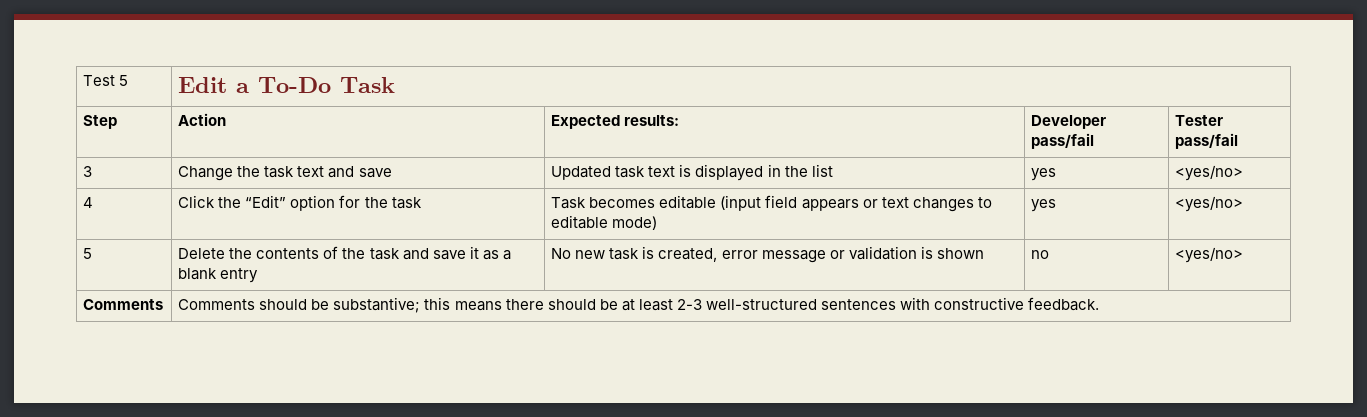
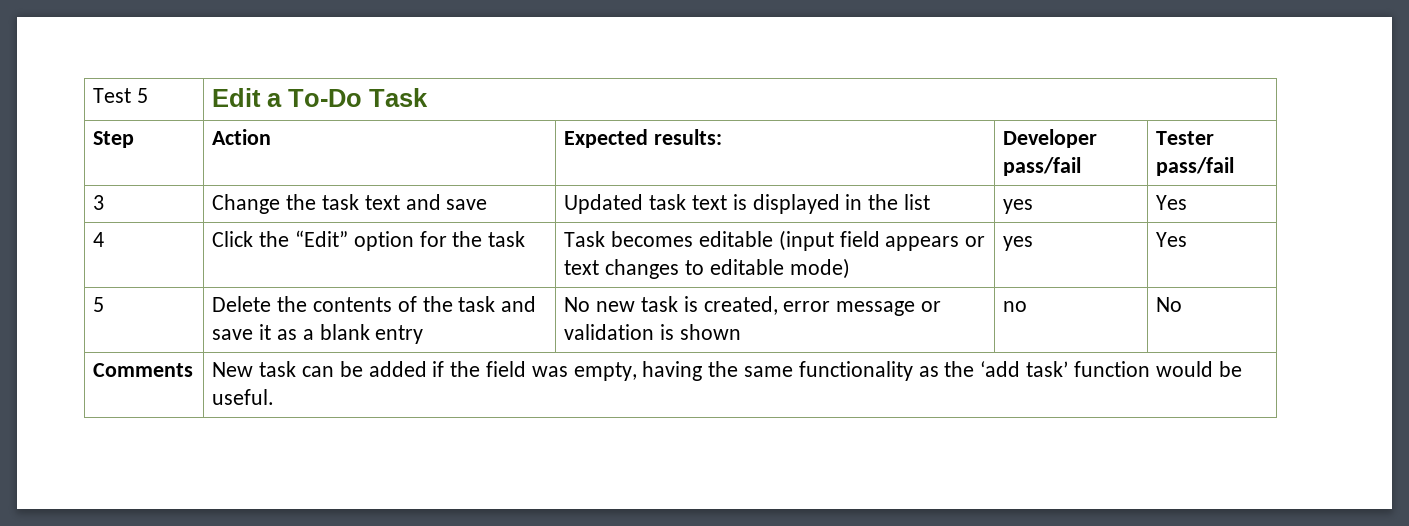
- 3 | Change the task text and save | Updated task text is displayed in the list | yes | <yes/no>
+ 3 | Change the task text and save | Updated task text is displayed in the list | yes | Yes
- 4 | Click the “Edit” option for the task | Task becomes editable (input field appears or text changes to editable mode) | yes | <yes/no>
+ 4 | Click the “Edit” option for the task | Task becomes editable (input field appears or text changes to editable mode) | yes | Yes
- 5 | Delete the contents of the task and save it as a blank entry | No new task is created, error message or validation is shown | no | <yes/no>
+ 5 | Delete the contents of the task and save it as a blank entry | No new task is created, error message or validation is shown | no | No
- Comments | Comments should be substantive; this means there should be at least 2-3 well-structured sentences with constructive feedback.
+ Comments | New task can be added if the field was empty, having the same functionality as the ‘add task’ function would be useful.

